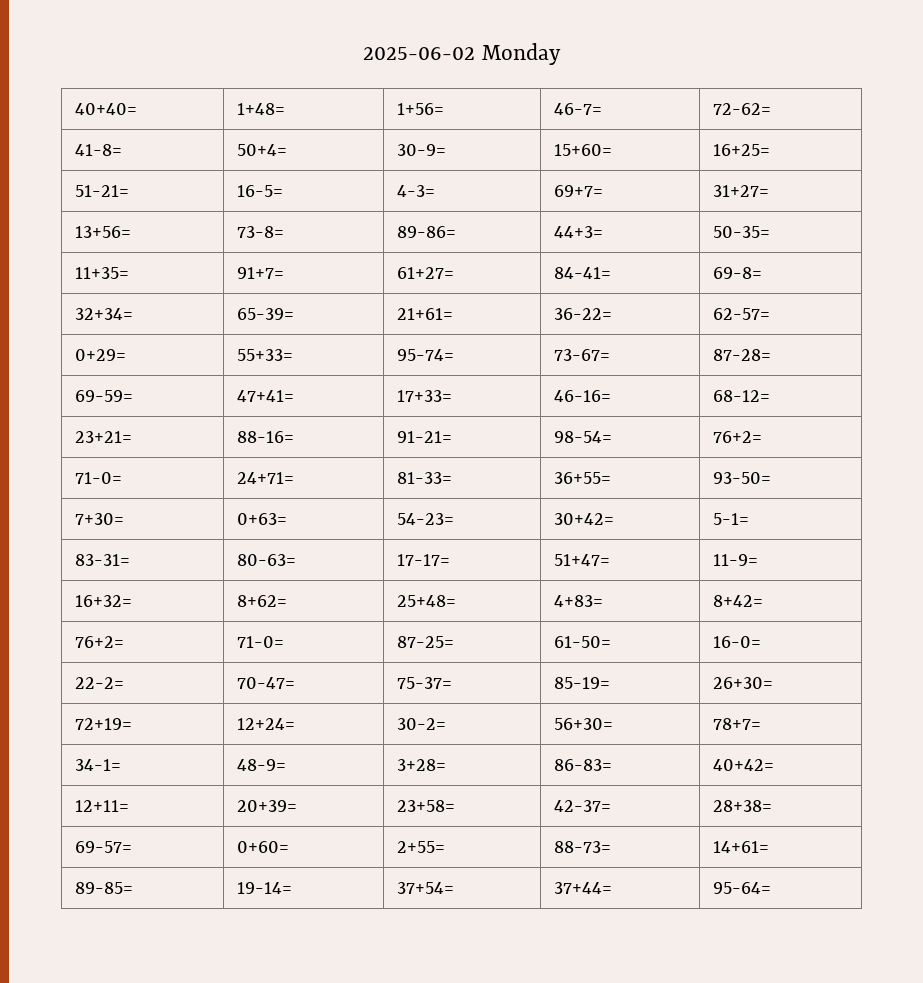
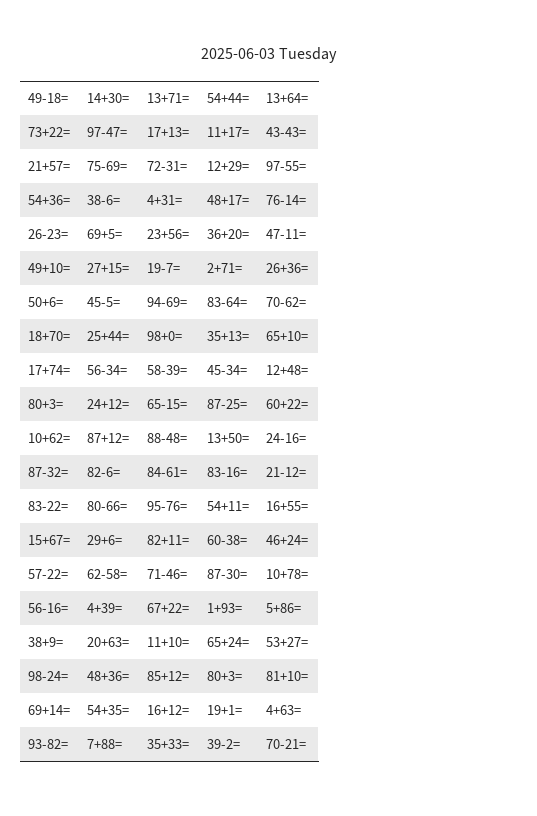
- 2025-06-02 Monday
- 40+40= | 1+48= | 1+56= | 46-7= | 72-62=
- 41-8= | 50+4= | 30-9= | 15+60= | 16+25=
- 51-21= | 16-5= | 4-3= | 69+7= | 31+27=
- 13+56= | 73-8= | 89-86= | 44+3= | 50-35=
- 11+35= | 91+7= | 61+27= | 84-41= | 69-8=
- 32+34= | 65-39= | 21+61= | 36-22= | 62-57=
- 0+29= | 55+33= | 95-74= | 73-67= | 87-28=
- 69-59= | 47+41= | 17+33= | 46-16= | 68-12=
- 23+21= | 88-16= | 91-21= | 98-54= | 76+2=
- 71-0= | 24+71= | 81-33= | 36+55= | 93-50=
- 7+30= | 0+63= | 54-23= | 30+42= | 5-1=
- 83-31= | 80-63= | 17-17= | 51+47= | 11-9=
- 16+32= | 8+62= | 25+48= | 4+83= | 8+42=
- 76+2= | 71-0= | 87-25= | 61-50= | 16-0=
- 22-2= | 70-47= | 75-37= | 85-19= | 26+30=
- 72+19= | 12+24= | 30-2= | 56+30= | 78+7=
- 34-1= | 48-9= | 3+28= | 86-83= | 40+42=
- 12+11= | 20+39= | 23+58= | 42-37= | 28+38=
- 69-57= | 0+60= | 2+55= | 88-73= | 14+61=
- 89-85= | 19-14= | 37+54= | 37+44= | 95-64=
+ 2025-06-03 Tuesday
+ 49-18= | 14+30= | 13+71= | 54+44= | 13+64=
+ 73+22= | 97-47= | 17+13= | 11+17= | 43-43=
+ 21+57= | 75-69= | 72-31= | 12+29= | 97-55=
+ 54+36= | 38-6= | 4+31= | 48+17= | 76-14=
+ 26-23= | 69+5= | 23+56= | 36+20= | 47-11=
+ 49+10= | 27+15= | 19-7= | 2+71= | 26+36=
+ 50+6= | 45-5= | 94-69= | 83-64= | 70-62=
+ 18+70= | 25+44= | 98+0= | 35+13= | 65+10=
+ 17+74= | 56-34= | 58-39= | 45-34= | 12+48=
+ 80+3= | 24+12= | 65-15= | 87-25= | 60+22=
+ 10+62= | 87+12= | 88-48= | 13+50= | 24-16=
+ 87-32= | 82-6= | 84-61= | 83-16= | 21-12=
+ 83-22= | 80-66= | 95-76= | 54+11= | 16+55=
+ 15+67= | 29+6= | 82+11= | 60-38= | 46+24=
+ 57-22= | 62-58= | 71-46= | 87-30= | 10+78=
+ 56-16= | 4+39= | 67+22= | 1+93= | 5+86=
+ 38+9= | 20+63= | 11+10= | 65+24= | 53+27=
+ 98-24= | 48+36= | 85+12= | 80+3= | 81+10=
+ 69+14= | 54+35= | 16+12= | 19+1= | 4+63=
+ 93-82= | 7+88= | 35+33= | 39-2= | 70-21=

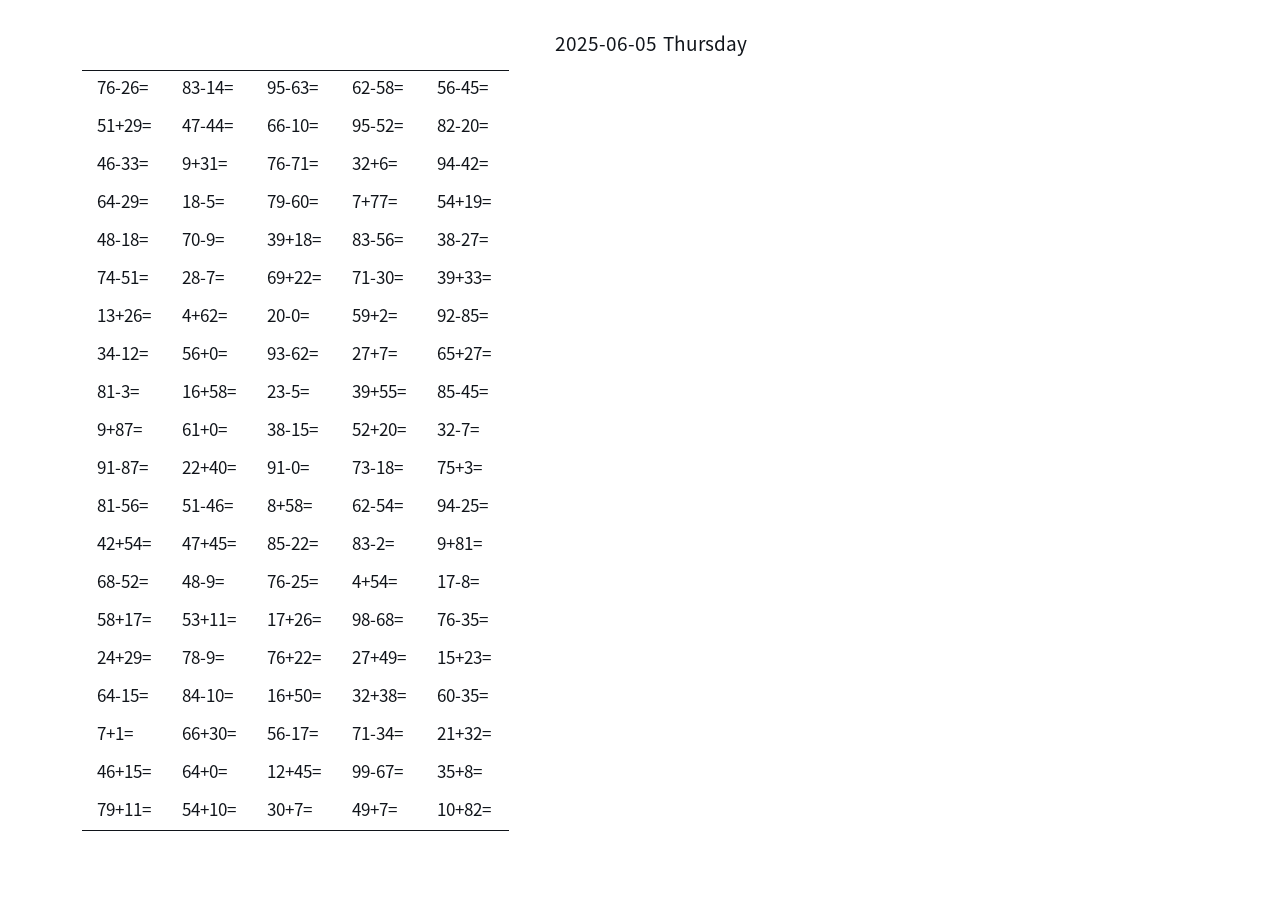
- 2025-06-03 Tuesday
- 49-18= | 14+30= | 13+71= | 54+44= | 13+64=
- 73+22= | 97-47= | 17+13= | 11+17= | 43-43=
- 21+57= | 75-69= | 72-31= | 12+29= | 97-55=
- 54+36= | 38-6= | 4+31= | 48+17= | 76-14=
- 26-23= | 69+5= | 23+56= | 36+20= | 47-11=
- 49+10= | 27+15= | 19-7= | 2+71= | 26+36=
- 50+6= | 45-5= | 94-69= | 83-64= | 70-62=
- 18+70= | 25+44= | 98+0= | 35+13= | 65+10=
- 17+74= | 56-34= | 58-39= | 45-34= | 12+48=
- 80+3= | 24+12= | 65-15= | 87-25= | 60+22=
- 10+62= | 87+12= | 88-48= | 13+50= | 24-16=
- 87-32= | 82-6= | 84-61= | 83-16= | 21-12=
- 83-22= | 80-66= | 95-76= | 54+11= | 16+55=
- 15+67= | 29+6= | 82+11= | 60-38= | 46+24=
- 57-22= | 62-58= | 71-46= | 87-30= | 10+78=
- 56-16= | 4+39= | 67+22= | 1+93= | 5+86=
- 38+9= | 20+63= | 11+10= | 65+24= | 53+27=
- 98-24= | 48+36= | 85+12= | 80+3= | 81+10=
- 69+14= | 54+35= | 16+12= | 19+1= | 4+63=
- 93-82= | 7+88= | 35+33= | 39-2= | 70-21=
+ 2025-06-05 Thursday
+ 76-26= | 83-14= | 95-63= | 62-58= | 56-45=
+ 51+29= | 47-44= | 66-10= | 95-52= | 82-20=
+ 46-33= | 9+31= | 76-71= | 32+6= | 94-42=
+ 64-29= | 18-5= | 79-60= | 7+77= | 54+19=
+ 48-18= | 70-9= | 39+18= | 83-56= | 38-27=
+ 74-51= | 28-7= | 69+22= | 71-30= | 39+33=
+ 13+26= | 4+62= | 20-0= | 59+2= | 92-85=
+ 34-12= | 56+0= | 93-62= | 27+7= | 65+27=
+ 81-3= | 16+58= | 23-5= | 39+55= | 85-45=
+ 9+87= | 61+0= | 38-15= | 52+20= | 32-7=
+ 91-87= | 22+40= | 91-0= | 73-18= | 75+3=
+ 81-56= | 51-46= | 8+58= | 62-54= | 94-25=
+ 42+54= | 47+45= | 85-22= | 83-2= | 9+81=
+ 68-52= | 48-9= | 76-25= | 4+54= | 17-8=
+ 58+17= | 53+11= | 17+26= | 98-68= | 76-35=
+ 24+29= | 78-9= | 76+22= | 27+49= | 15+23=
+ 64-15= | 84-10= | 16+50= | 32+38= | 60-35=
+ 7+1= | 66+30= | 56-17= | 71-34= | 21+32=
+ 46+15= | 64+0= | 12+45= | 99-67= | 35+8=
+ 79+11= | 54+10= | 30+7= | 49+7= | 10+82=

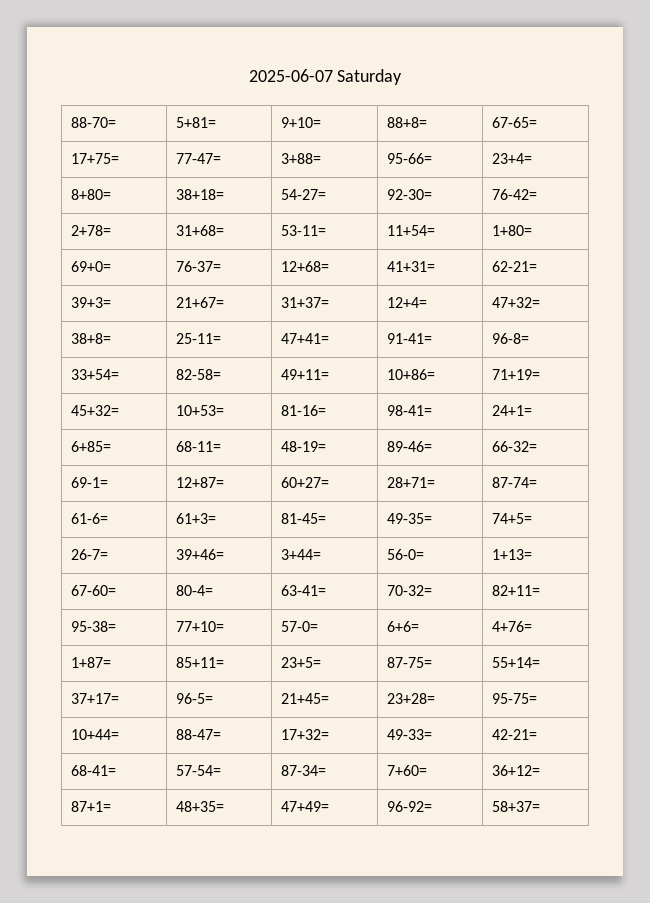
- 2025-06-05 Thursday
- 76-26= | 83-14= | 95-63= | 62-58= | 56-45=
- 51+29= | 47-44= | 66-10= | 95-52= | 82-20=
- 46-33= | 9+31= | 76-71= | 32+6= | 94-42=
- 64-29= | 18-5= | 79-60= | 7+77= | 54+19=
- 48-18= | 70-9= | 39+18= | 83-56= | 38-27=
- 74-51= | 28-7= | 69+22= | 71-30= | 39+33=
- 13+26= | 4+62= | 20-0= | 59+2= | 92-85=
- 34-12= | 56+0= | 93-62= | 27+7= | 65+27=
- 81-3= | 16+58= | 23-5= | 39+55= | 85-45=
- 9+87= | 61+0= | 38-15= | 52+20= | 32-7=
- 91-87= | 22+40= | 91-0= | 73-18= | 75+3=
- 81-56= | 51-46= | 8+58= | 62-54= | 94-25=
- 42+54= | 47+45= | 85-22= | 83-2= | 9+81=
- 68-52= | 48-9= | 76-25= | 4+54= | 17-8=
- 58+17= | 53+11= | 17+26= | 98-68= | 76-35=
- 24+29= | 78-9= | 76+22= | 27+49= | 15+23=
- 64-15= | 84-10= | 16+50= | 32+38= | 60-35=
- 7+1= | 66+30= | 56-17= | 71-34= | 21+32=
- 46+15= | 64+0= | 12+45= | 99-67= | 35+8=
- 79+11= | 54+10= | 30+7= | 49+7= | 10+82=
+ 2025-06-07 Saturday
+ 88-70= | 5+81= | 9+10= | 88+8= | 67-65=
+ 17+75= | 77-47= | 3+88= | 95-66= | 23+4=
+ 8+80= | 38+18= | 54-27= | 92-30= | 76-42=
+ 2+78= | 31+68= | 53-11= | 11+54= | 1+80=
+ 69+0= | 76-37= | 12+68= | 41+31= | 62-21=
+ 39+3= | 21+67= | 31+37= | 12+4= | 47+32=
+ 38+8= | 25-11= | 47+41= | 91-41= | 96-8=
+ 33+54= | 82-58= | 49+11= | 10+86= | 71+19=
+ 45+32= | 10+53= | 81-16= | 98-41= | 24+1=
+ 6+85= | 68-11= | 48-19= | 89-46= | 66-32=
+ 69-1= | 12+87= | 60+27= | 28+71= | 87-74=
+ 61-6= | 61+3= | 81-45= | 49-35= | 74+5=
+ 26-7= | 39+46= | 3+44= | 56-0= | 1+13=
+ 67-60= | 80-4= | 63-41= | 70-32= | 82+11=
+ 95-38= | 77+10= | 57-0= | 6+6= | 4+76=
+ 1+87= | 85+11= | 23+5= | 87-75= | 55+14=
+ 37+17= | 96-5= | 21+45= | 23+28= | 95-75=
+ 10+44= | 88-47= | 17+32= | 49-33= | 42-21=
+ 68-41= | 57-54= | 87-34= | 7+60= | 36+12=
+ 87+1= | 48+35= | 47+49= | 96-92= | 58+37=

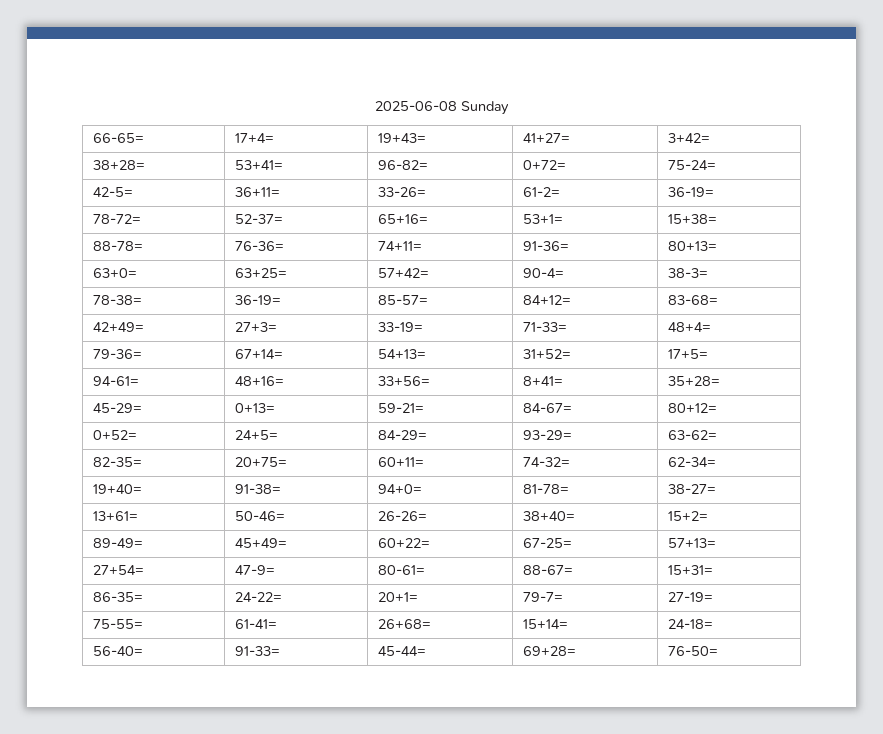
- 2025-06-07 Saturday
- 88-70= | 5+81= | 9+10= | 88+8= | 67-65=
- 17+75= | 77-47= | 3+88= | 95-66= | 23+4=
- 8+80= | 38+18= | 54-27= | 92-30= | 76-42=
- 2+78= | 31+68= | 53-11= | 11+54= | 1+80=
- 69+0= | 76-37= | 12+68= | 41+31= | 62-21=
- 39+3= | 21+67= | 31+37= | 12+4= | 47+32=
- 38+8= | 25-11= | 47+41= | 91-41= | 96-8=
- 33+54= | 82-58= | 49+11= | 10+86= | 71+19=
- 45+32= | 10+53= | 81-16= | 98-41= | 24+1=
- 6+85= | 68-11= | 48-19= | 89-46= | 66-32=
- 69-1= | 12+87= | 60+27= | 28+71= | 87-74=
- 61-6= | 61+3= | 81-45= | 49-35= | 74+5=
- 26-7= | 39+46= | 3+44= | 56-0= | 1+13=
- 67-60= | 80-4= | 63-41= | 70-32= | 82+11=
- 95-38= | 77+10= | 57-0= | 6+6= | 4+76=
- 1+87= | 85+11= | 23+5= | 87-75= | 55+14=
- 37+17= | 96-5= | 21+45= | 23+28= | 95-75=
- 10+44= | 88-47= | 17+32= | 49-33= | 42-21=
- 68-41= | 57-54= | 87-34= | 7+60= | 36+12=
- 87+1= | 48+35= | 47+49= | 96-92= | 58+37=
+ 2025-06-08 Sunday
+ 66-65= | 17+4= | 19+43= | 41+27= | 3+42=
+ 38+28= | 53+41= | 96-82= | 0+72= | 75-24=
+ 42-5= | 36+11= | 33-26= | 61-2= | 36-19=
+ 78-72= | 52-37= | 65+16= | 53+1= | 15+38=
+ 88-78= | 76-36= | 74+11= | 91-36= | 80+13=
+ 63+0= | 63+25= | 57+42= | 90-4= | 38-3=
+ 78-38= | 36-19= | 85-57= | 84+12= | 83-68=
+ 42+49= | 27+3= | 33-19= | 71-33= | 48+4=
+ 79-36= | 67+14= | 54+13= | 31+52= | 17+5=
+ 94-61= | 48+16= | 33+56= | 8+41= | 35+28=
+ 45-29= | 0+13= | 59-21= | 84-67= | 80+12=
+ 0+52= | 24+5= | 84-29= | 93-29= | 63-62=
+ 82-35= | 20+75= | 60+11= | 74-32= | 62-34=
+ 19+40= | 91-38= | 94+0= | 81-78= | 38-27=
+ 13+61= | 50-46= | 26-26= | 38+40= | 15+2=
+ 89-49= | 45+49= | 60+22= | 67-25= | 57+13=
+ 27+54= | 47-9= | 80-61= | 88-67= | 15+31=
+ 86-35= | 24-22= | 20+1= | 79-7= | 27-19=
+ 75-55= | 61-41= | 26+68= | 15+14= | 24-18=
+ 56-40= | 91-33= | 45-44= | 69+28= | 76-50=

